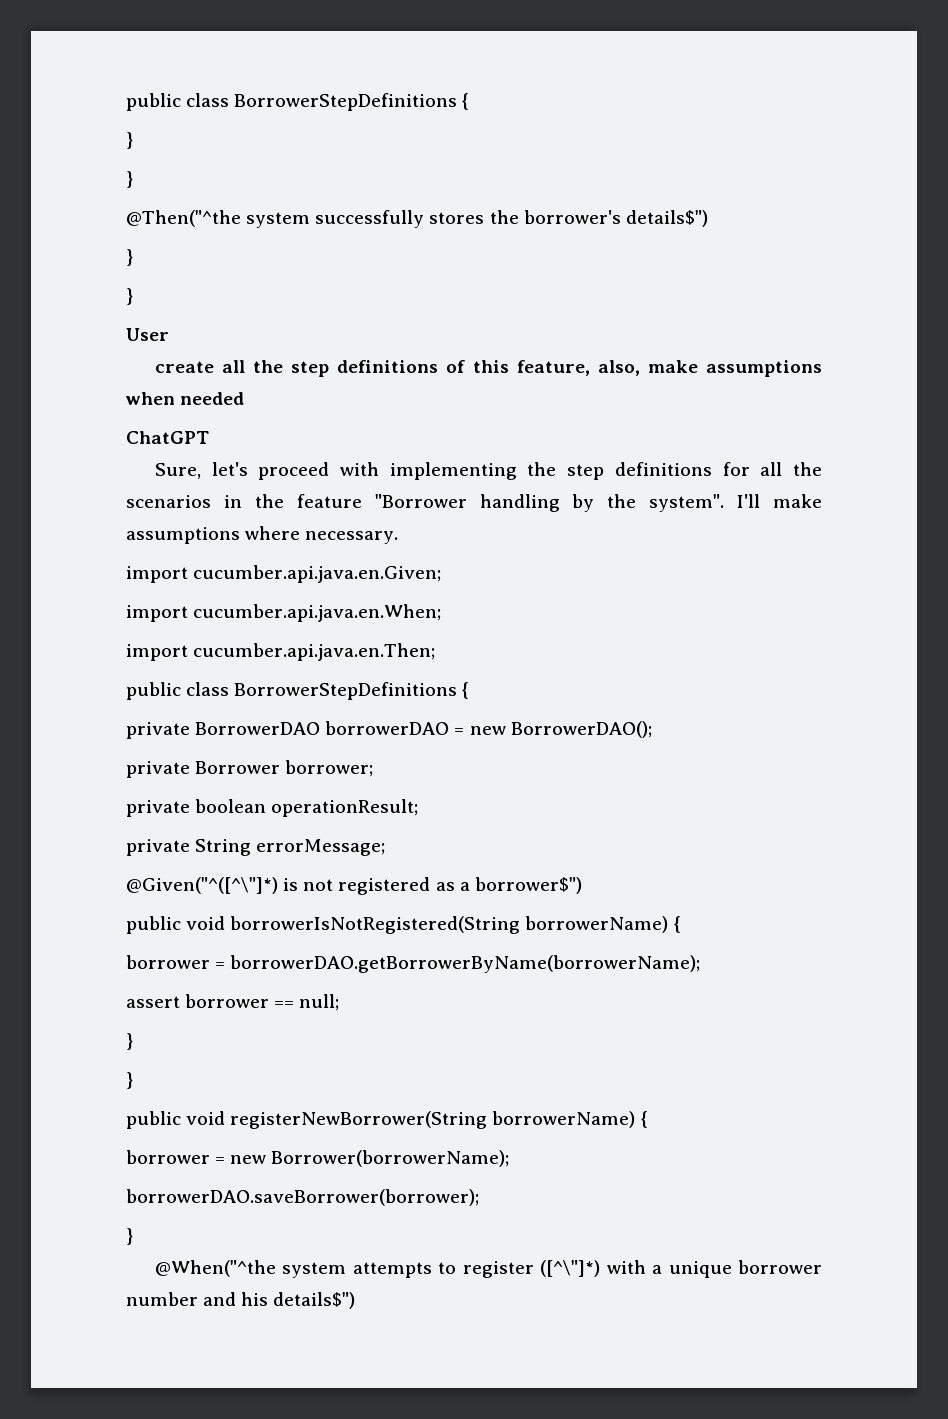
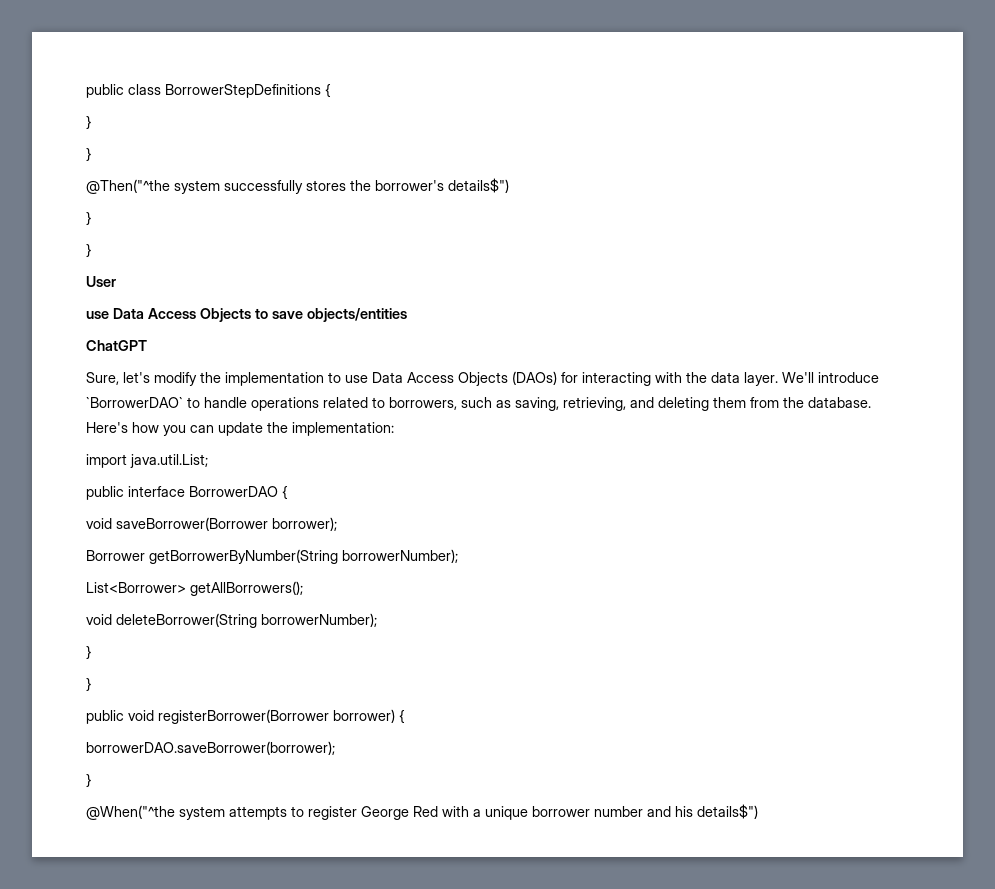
- create all the step definitions of this feature, also, make assumptions when needed
+ use Data Access Objects to save objects/entities
  ChatGPT
- Sure, let's proceed with implementing the step definitions for all the scenarios in the feature "Borrower handling by the system". I'll make assumptions where necessary.
- import cucumber.api.java.en.Given;
- import cucumber.api.java.en.When;
- import cucumber.api.java.en.Then;
- public class BorrowerStepDefinitions {
- private BorrowerDAO borrowerDAO = new BorrowerDAO();
- private Borrower borrower;
- private boolean operationResult;
- private String errorMessage;
- @Given("^([^\"]*) is not registered as a borrower$")
- public void borrowerIsNotRegistered(String borrowerName) {
- borrower = borrowerDAO.getBorrowerByName(borrowerName);
- assert borrower == null;
+ Sure, let's modify the implementation to use Data Access Objects (DAOs) for interacting with the data layer. We'll introduce `BorrowerDAO` to handle operations related to borrowers, such as saving, retrieving, and deleting them from the database. Here's how you can update the implementation:
+ import java.util.List;
+ public interface BorrowerDAO {
+ void saveBorrower(Borrower borrower);
+ Borrower getBorrowerByNumber(String borrowerNumber);
+ List<Borrower> getAllBorrowers();
+ void deleteBorrower(String borrowerNumber);
- public void registerNewBorrower(String borrowerName) {
- borrower = new Borrower(borrowerName);
+ public void registerBorrower(Borrower borrower) {
- @When("^the system attempts to register ([^\"]*) with a unique borrower number and his details$")
+ @When("^the system attempts to register George Red with a unique borrower number and his details$")

